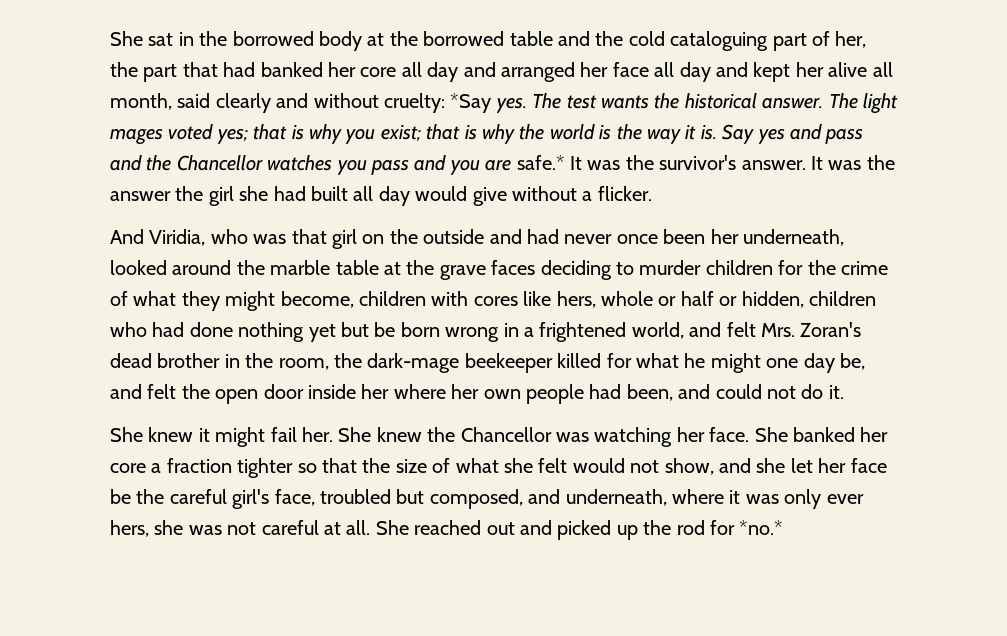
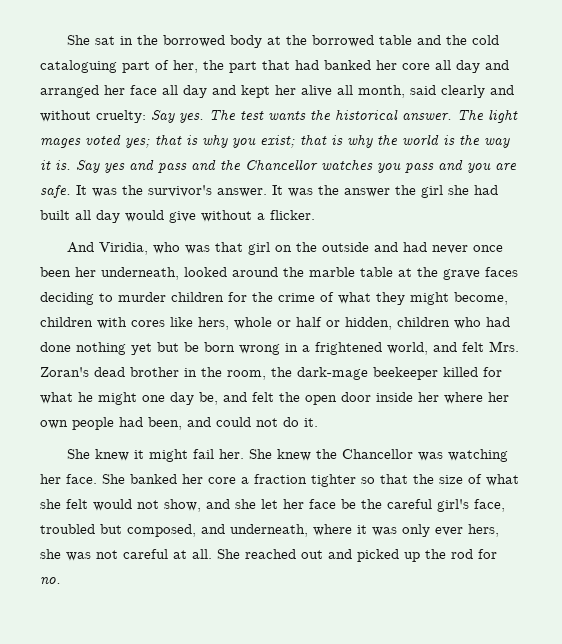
- She sat in the borrowed body at the borrowed table and the cold cataloguing part of her, the part that had banked her core all day and arranged her face all day and kept her alive all month, said clearly and without cruelty: *Say yes.
+ She sat in the borrowed body at the borrowed table and the cold cataloguing part of her, the part that had banked her core all day and arranged her face all day and kept her alive all month, said clearly and without cruelty: Say yes.
- Say yes and pass and the Chancellor watches you pass and you are safe.* It was the survivor's answer.
+ Say yes and pass and the Chancellor watches you pass and you are safe. It was the survivor's answer.
- She reached out and picked up the rod for *no.*
+ She reached out and picked up the rod for no.

